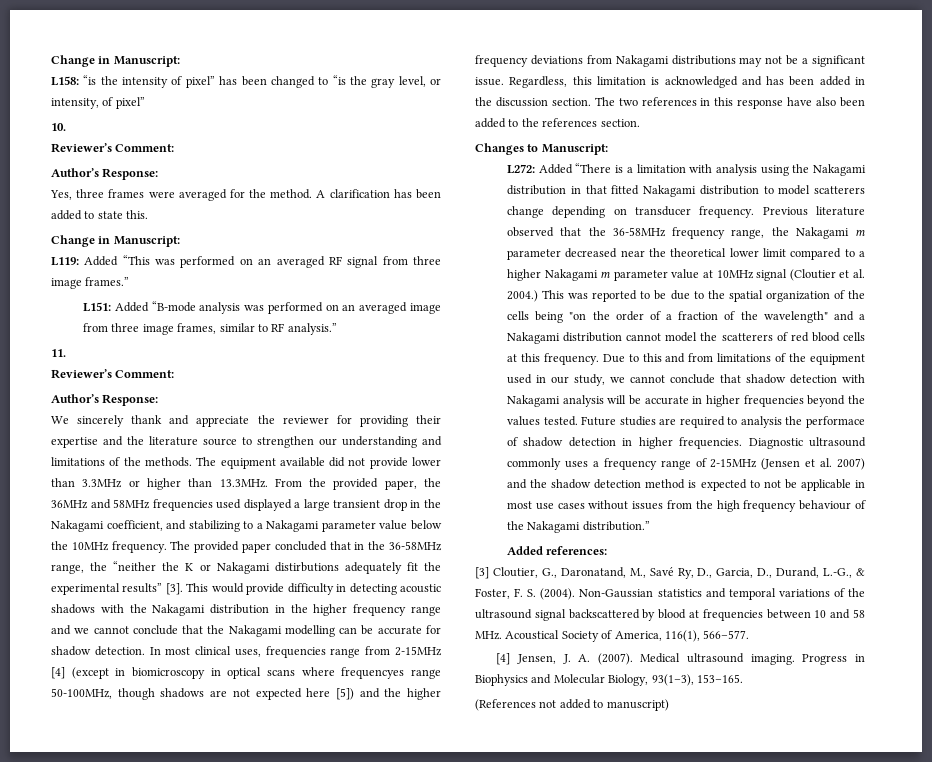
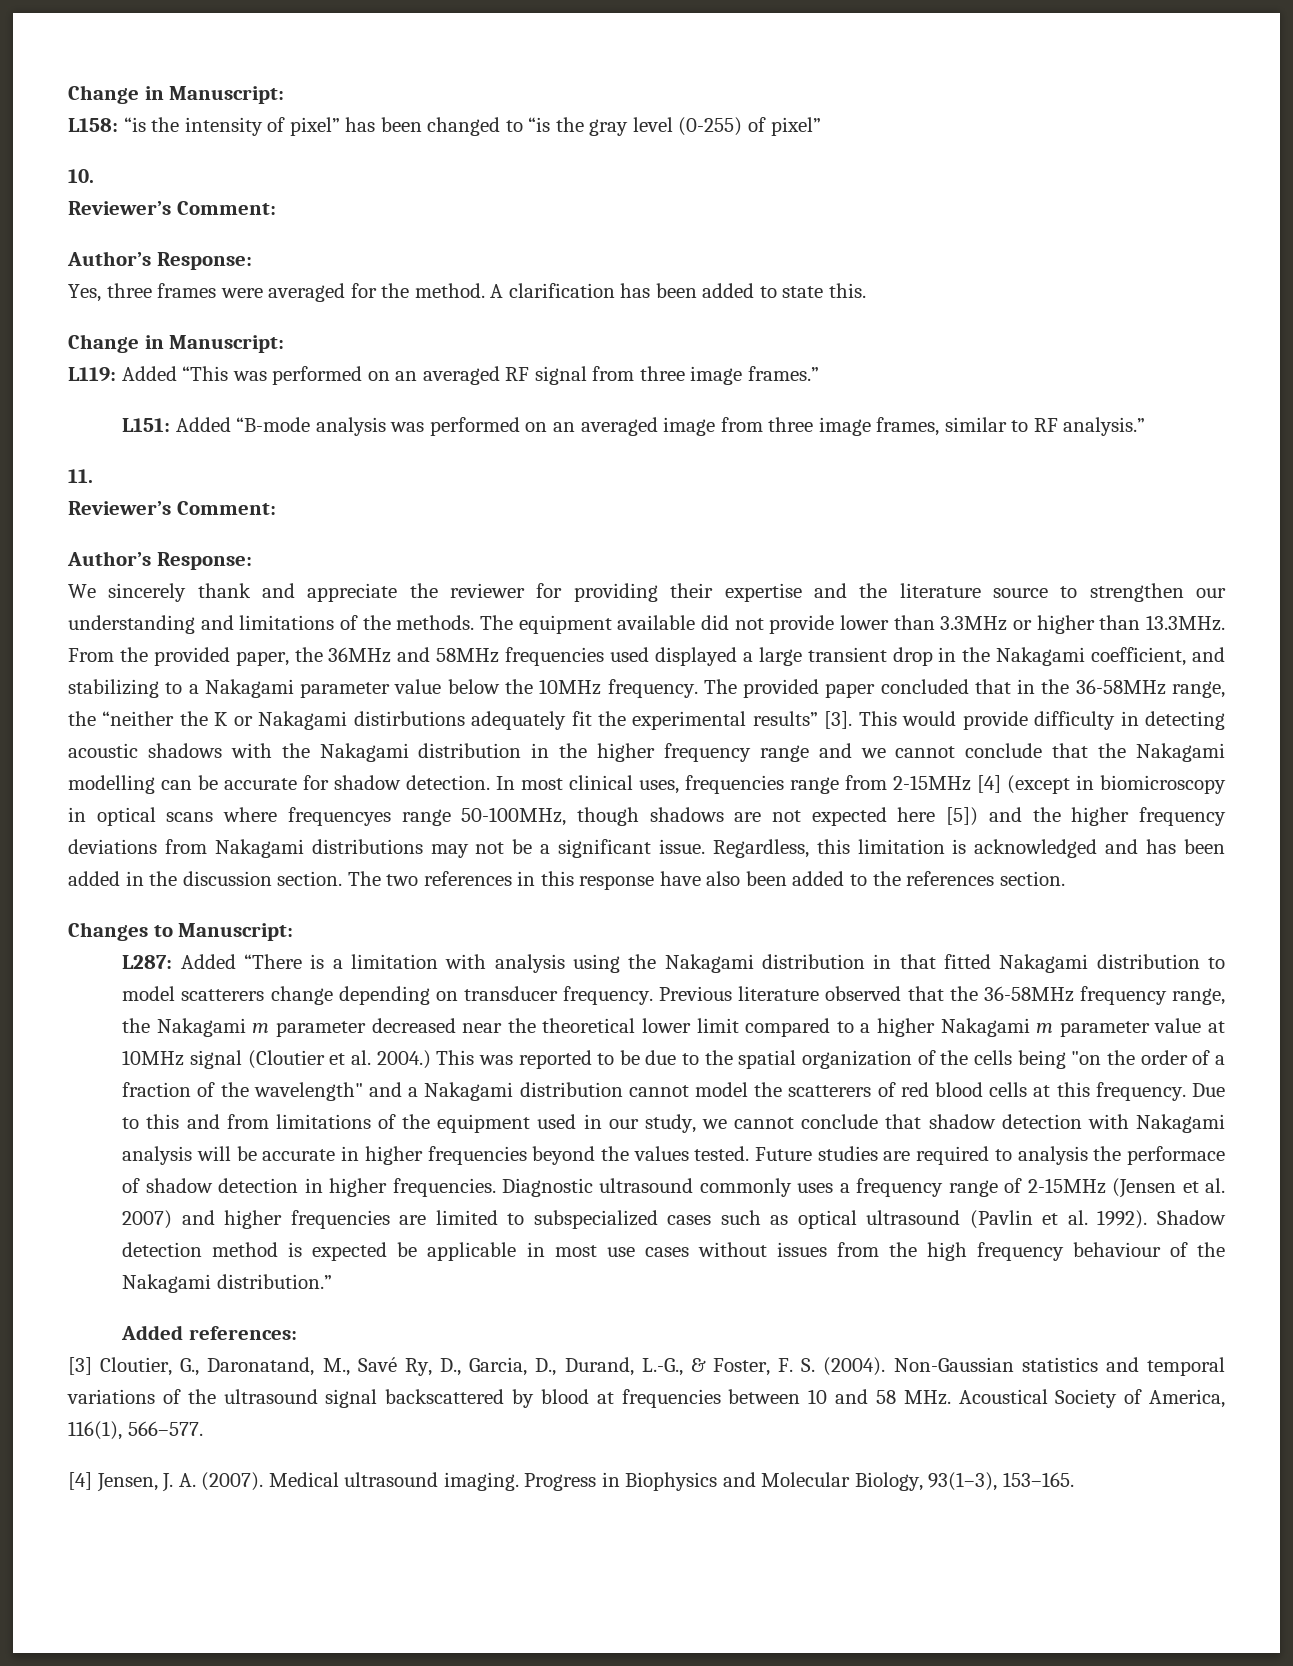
- L158: “is the intensity of pixel” has been changed to “is the gray level, or intensity, of pixel”
+ L158: “is the intensity of pixel” has been changed to “is the gray level (0-255) of pixel”
- L272: Added “There is a limitation with analysis using the Nakagami distribution in that fitted Nakagami distribution to model scatterers change depending on transducer frequency.
+ L287: Added “There is a limitation with analysis using the Nakagami distribution in that fitted Nakagami distribution to model scatterers change depending on transducer frequency.
- Diagnostic ultrasound commonly uses a frequency range of 2-15MHz (Jensen et al. 2007) and the shadow detection method is expected to not be applicable in most use cases without issues from the high frequency behaviour of the Nakagami distribution.”
+ Diagnostic ultrasound commonly uses a frequency range of 2-15MHz (Jensen et al. 2007) and higher frequencies are limited to subspecialized cases such as optical ultrasound (Pavlin et al. 1992). Shadow detection method is expected be applicable in most use cases without issues from the high frequency behaviour of the Nakagami distribution.”
- (References not added to manuscript)

